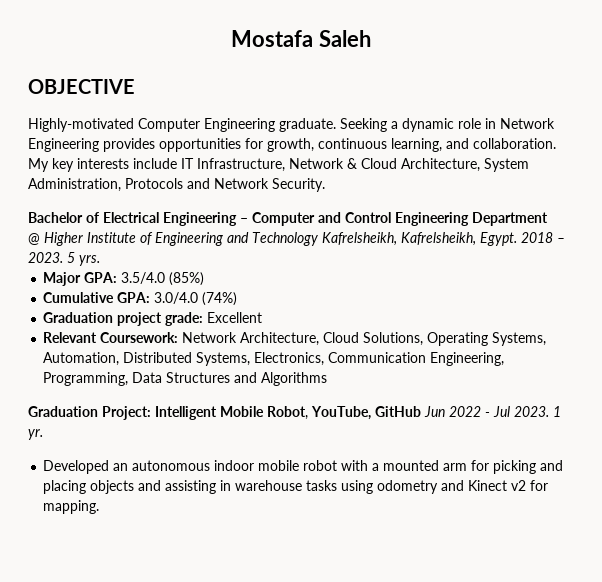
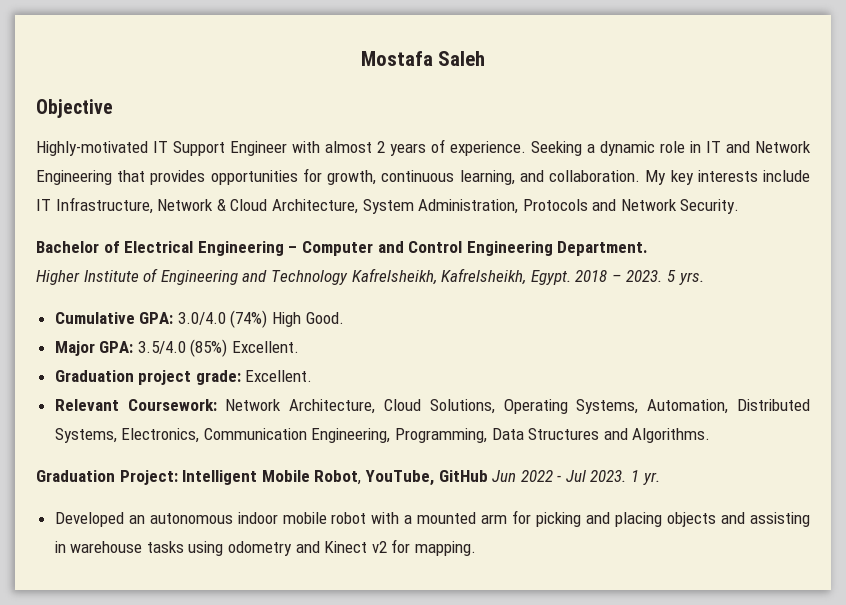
- OBJECTIVE
+ Objective
- Highly-motivated Computer Engineering graduate.
+ Highly-motivated IT Support Engineer with almost 2 years of experience.
- Seeking a dynamic role in Network Engineering provides opportunities for growth, continuous learning, and collaboration.
+ Seeking a dynamic role in IT and Network Engineering that provides opportunities for growth, continuous learning, and collaboration.
- Bachelor of Electrical Engineering – Computer and Control Engineering Department
- @ Higher Institute of Engineering and Technology Kafrelsheikh, Kafrelsheikh, Egypt.
+ Bachelor of Electrical Engineering – Computer and Control Engineering Department.
+ Higher Institute of Engineering and Technology Kafrelsheikh, Kafrelsheikh, Egypt.
+ Cumulative GPA: 3.0/4.0 (74%) High Good.
- Major GPA: 3.5/4.0 (85%)
- Cumulative GPA: 3.0/4.0 (74%)
+ Major GPA: 3.5/4.0 (85%) Excellent.
- Graduation project grade: Excellent
+ Graduation project grade: Excellent.
- Relevant Coursework: Network Architecture, Cloud Solutions, Operating Systems, Automation, Distributed Systems, Electronics, Communication Engineering, Programming, Data Structures and Algorithms
+ Relevant Coursework: Network Architecture, Cloud Solutions, Operating Systems, Automation, Distributed Systems, Electronics, Communication Engineering, Programming, Data Structures and Algorithms.

